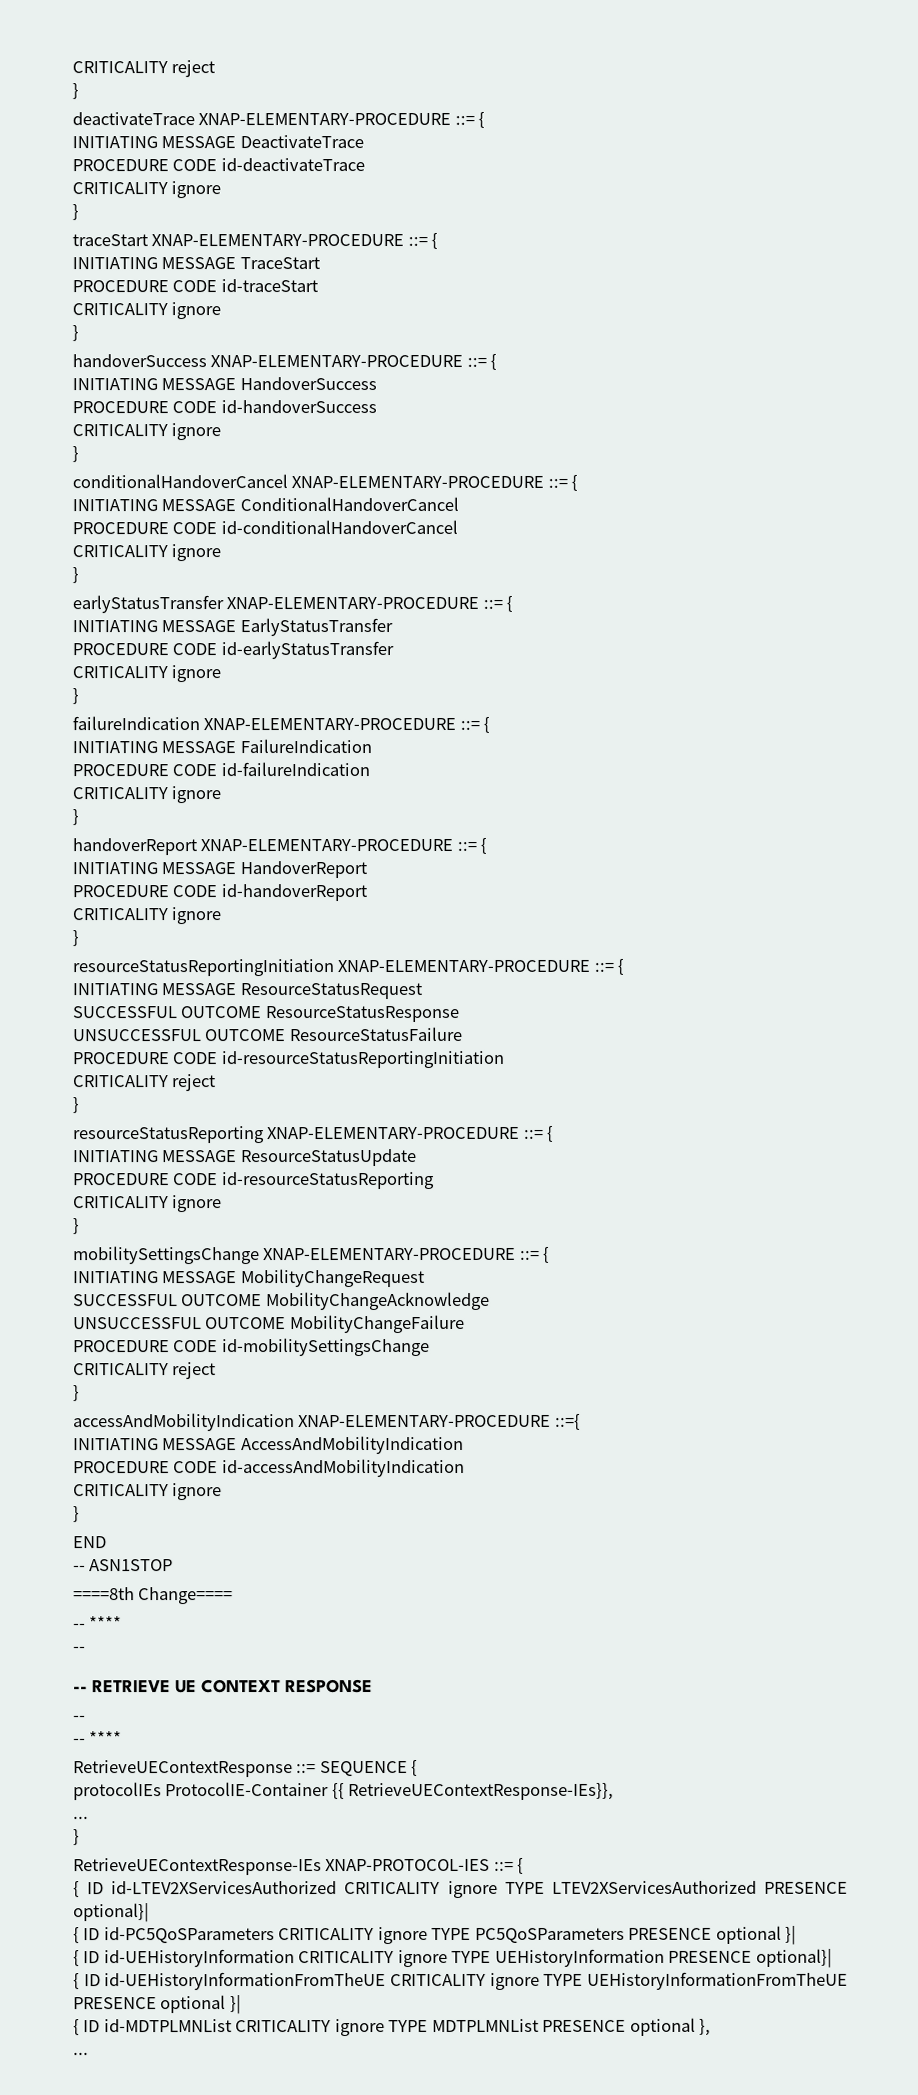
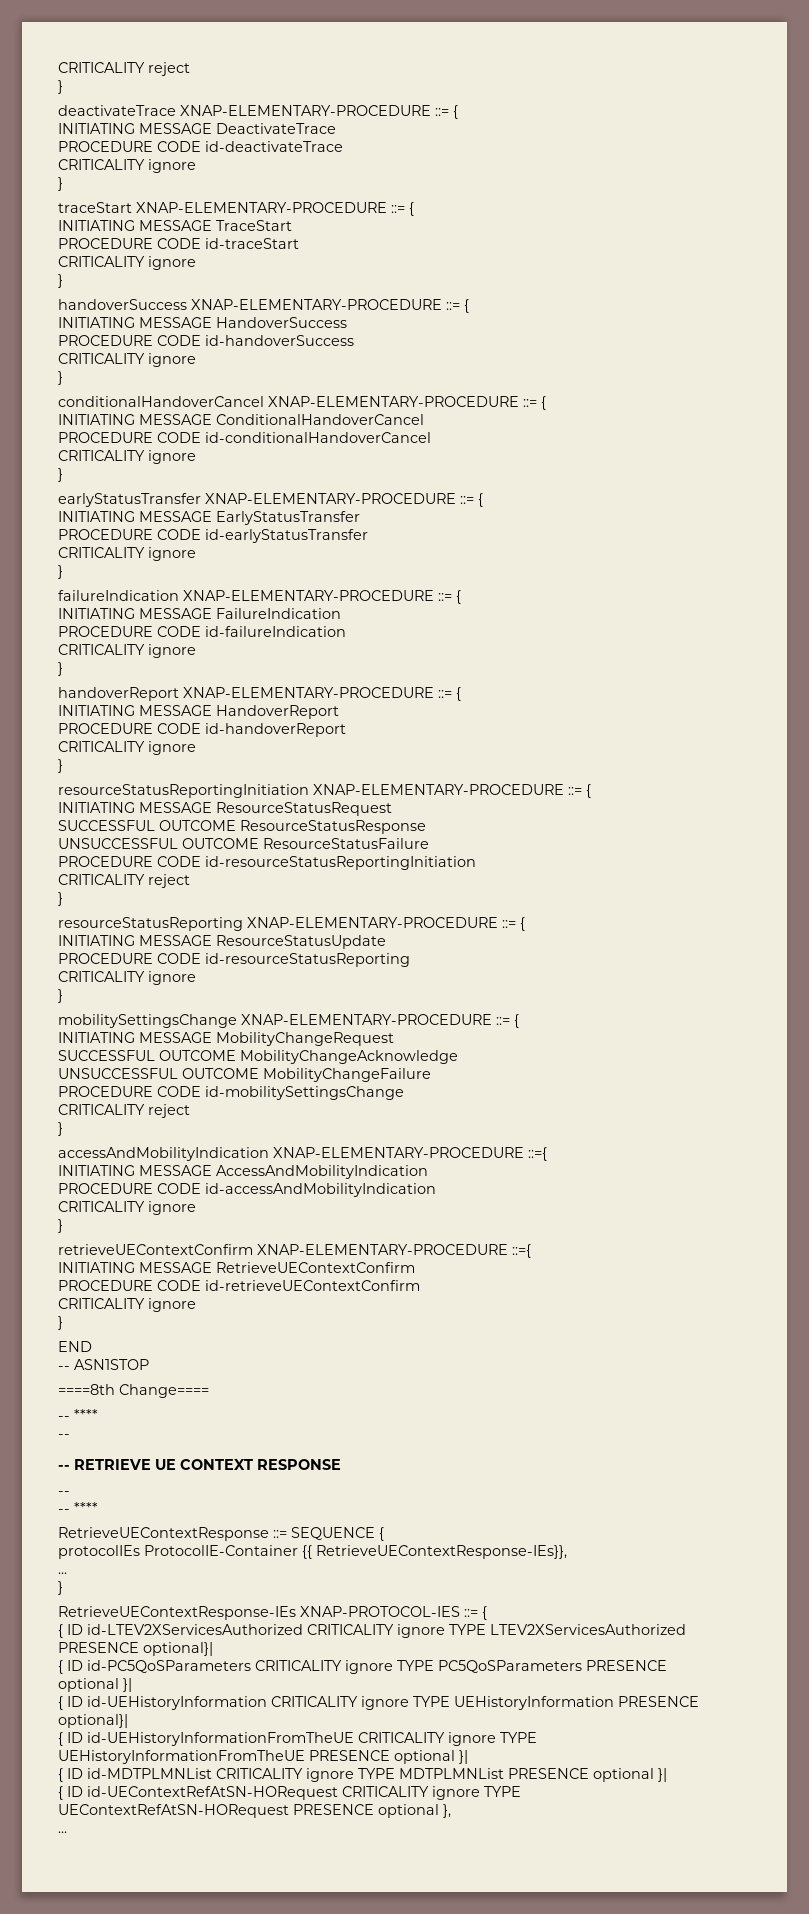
+ retrieveUEContextConfirm XNAP-ELEMENTARY-PROCEDURE ::={
+ INITIATING MESSAGE RetrieveUEContextConfirm
+ PROCEDURE CODE id-retrieveUEContextConfirm
+ CRITICALITY ignore
+ }
- { ID id-MDTPLMNList CRITICALITY ignore TYPE MDTPLMNList PRESENCE optional },
+ { ID id-MDTPLMNList CRITICALITY ignore TYPE MDTPLMNList PRESENCE optional }|
+ { ID id-UEContextRefAtSN-HORequest CRITICALITY ignore TYPE UEContextRefAtSN-HORequest PRESENCE optional },

